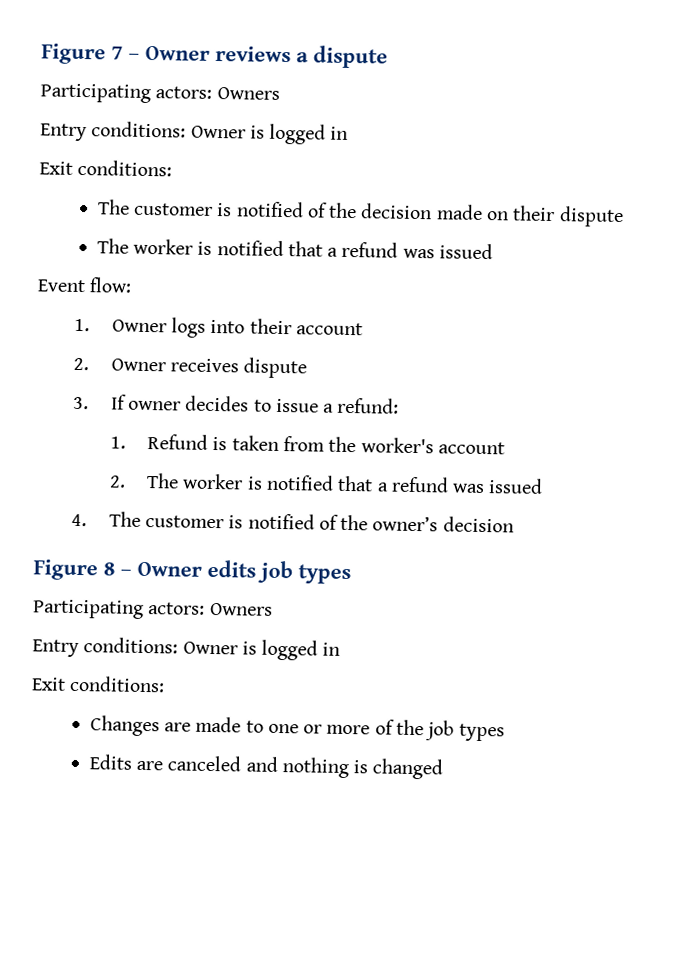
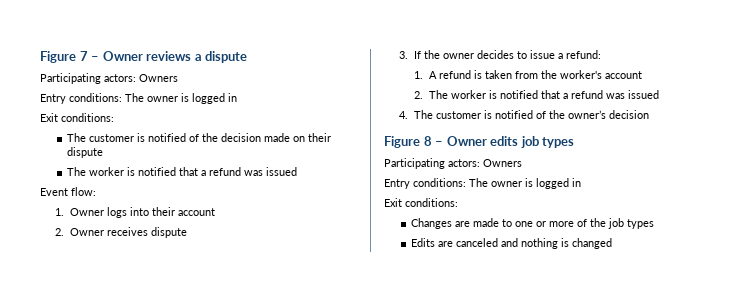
  Figure 7 – Owner reviews a dispute
  Participating actors: Owners
- Entry conditions: Owner is logged in
+ Entry conditions: The owner is logged in
- 3. If owner decides to issue a refund:
+ 3. If the owner decides to issue a refund:
- 1. Refund is taken from the worker's account
+ 1. A refund is taken from the worker's account
  Figure 8 – Owner edits job types
  Participating actors: Owners
- Entry conditions: Owner is logged in
+ Entry conditions: The owner is logged in

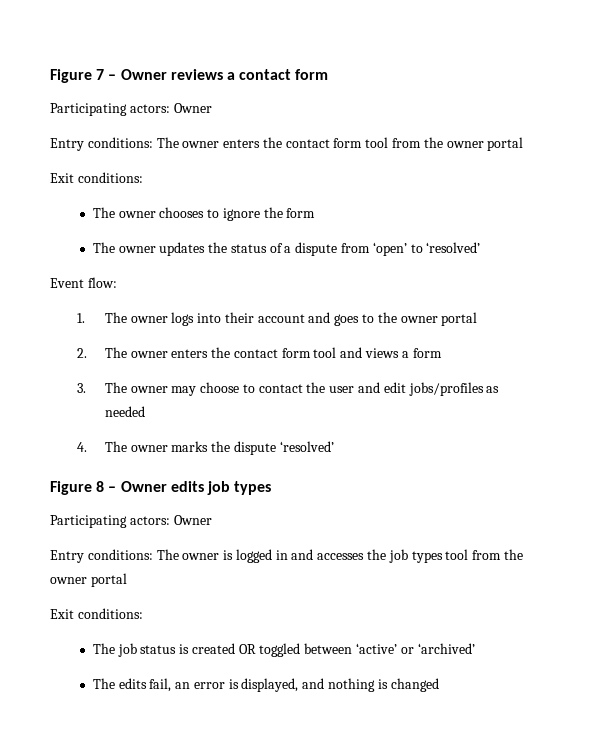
- Figure 7 – Owner reviews a dispute
- Participating actors: Owners
- Entry conditions: The owner is logged in
+ Figure 7 – Owner reviews a contact form
+ Participating actors: Owner
+ Entry conditions: The owner enters the contact form tool from the owner portal
  Exit conditions:
- The customer is notified of the decision made on their dispute
- The worker is notified that a refund was issued
+ The owner chooses to ignore the form
+ The owner updates the status of a dispute from ‘open’ to ‘resolved’
- 1. Owner logs into their account
- 2. Owner receives dispute
- 3. If the owner decides to issue a refund:
- 1. A refund is taken from the worker's account
- 2. The worker is notified that a refund was issued
- 4. The customer is notified of the owner’s decision
+ 1. The owner logs into their account and goes to the owner portal
+ 2. The owner enters the contact form tool and views a form
+ 3. The owner may choose to contact the user and edit jobs/profiles as needed
+ 4. The owner marks the dispute ‘resolved’
  Figure 8 – Owner edits job types
- Participating actors: Owners
- Entry conditions: The owner is logged in
+ Participating actors: Owner
+ Entry conditions: The owner is logged in and accesses the job types tool from the owner portal
  Exit conditions:
- Changes are made to one or more of the job types
- Edits are canceled and nothing is changed
+ The job status is created OR toggled between ‘active’ or ‘archived’
+ The edits fail, an error is displayed, and nothing is changed

